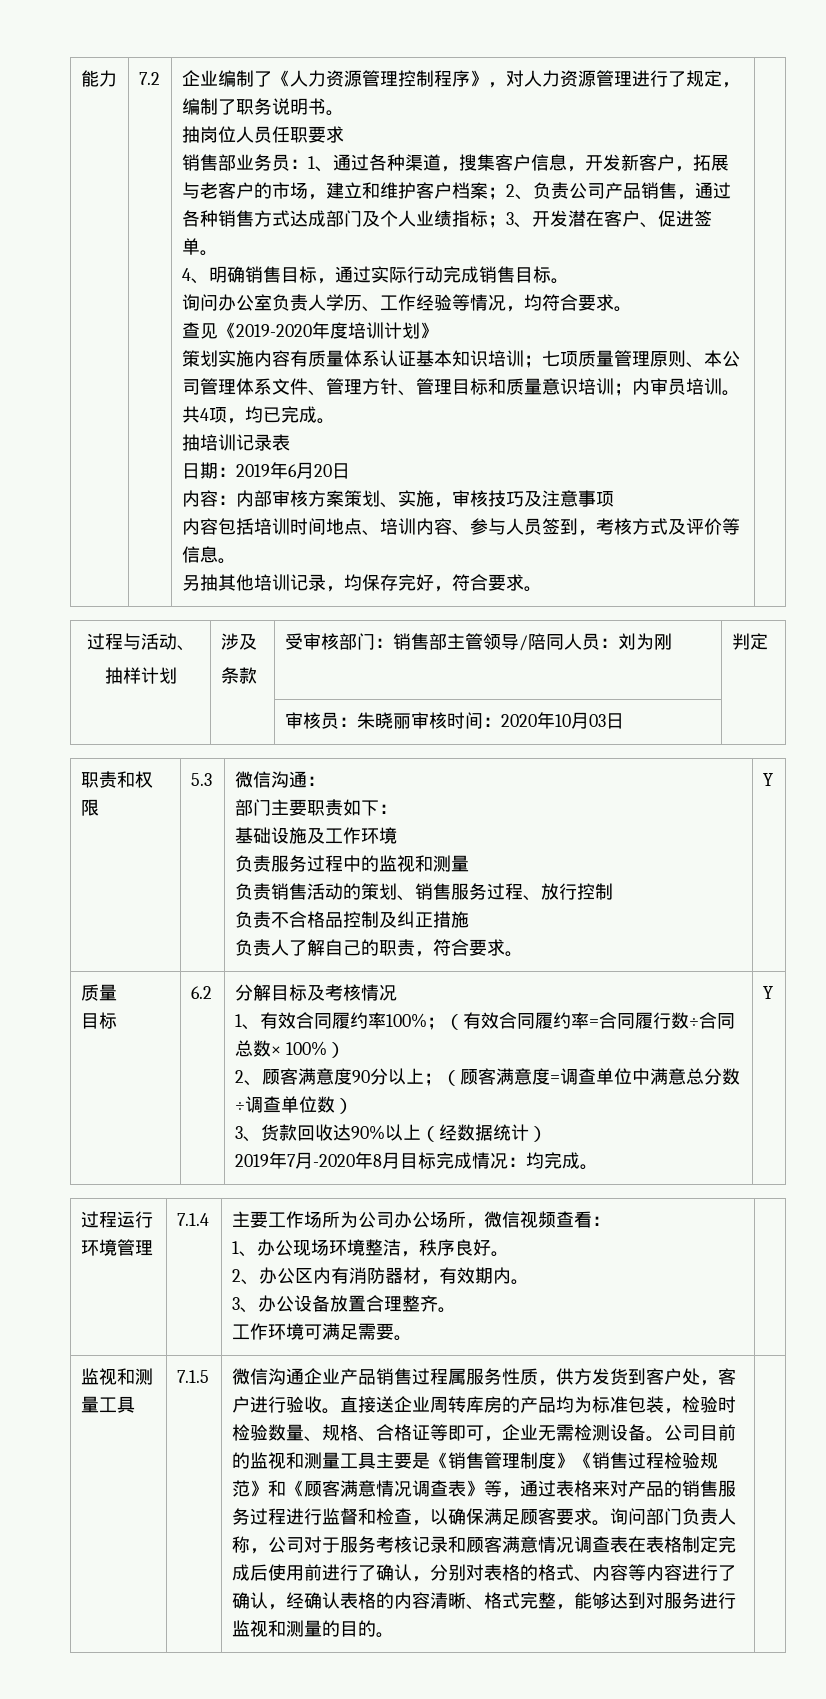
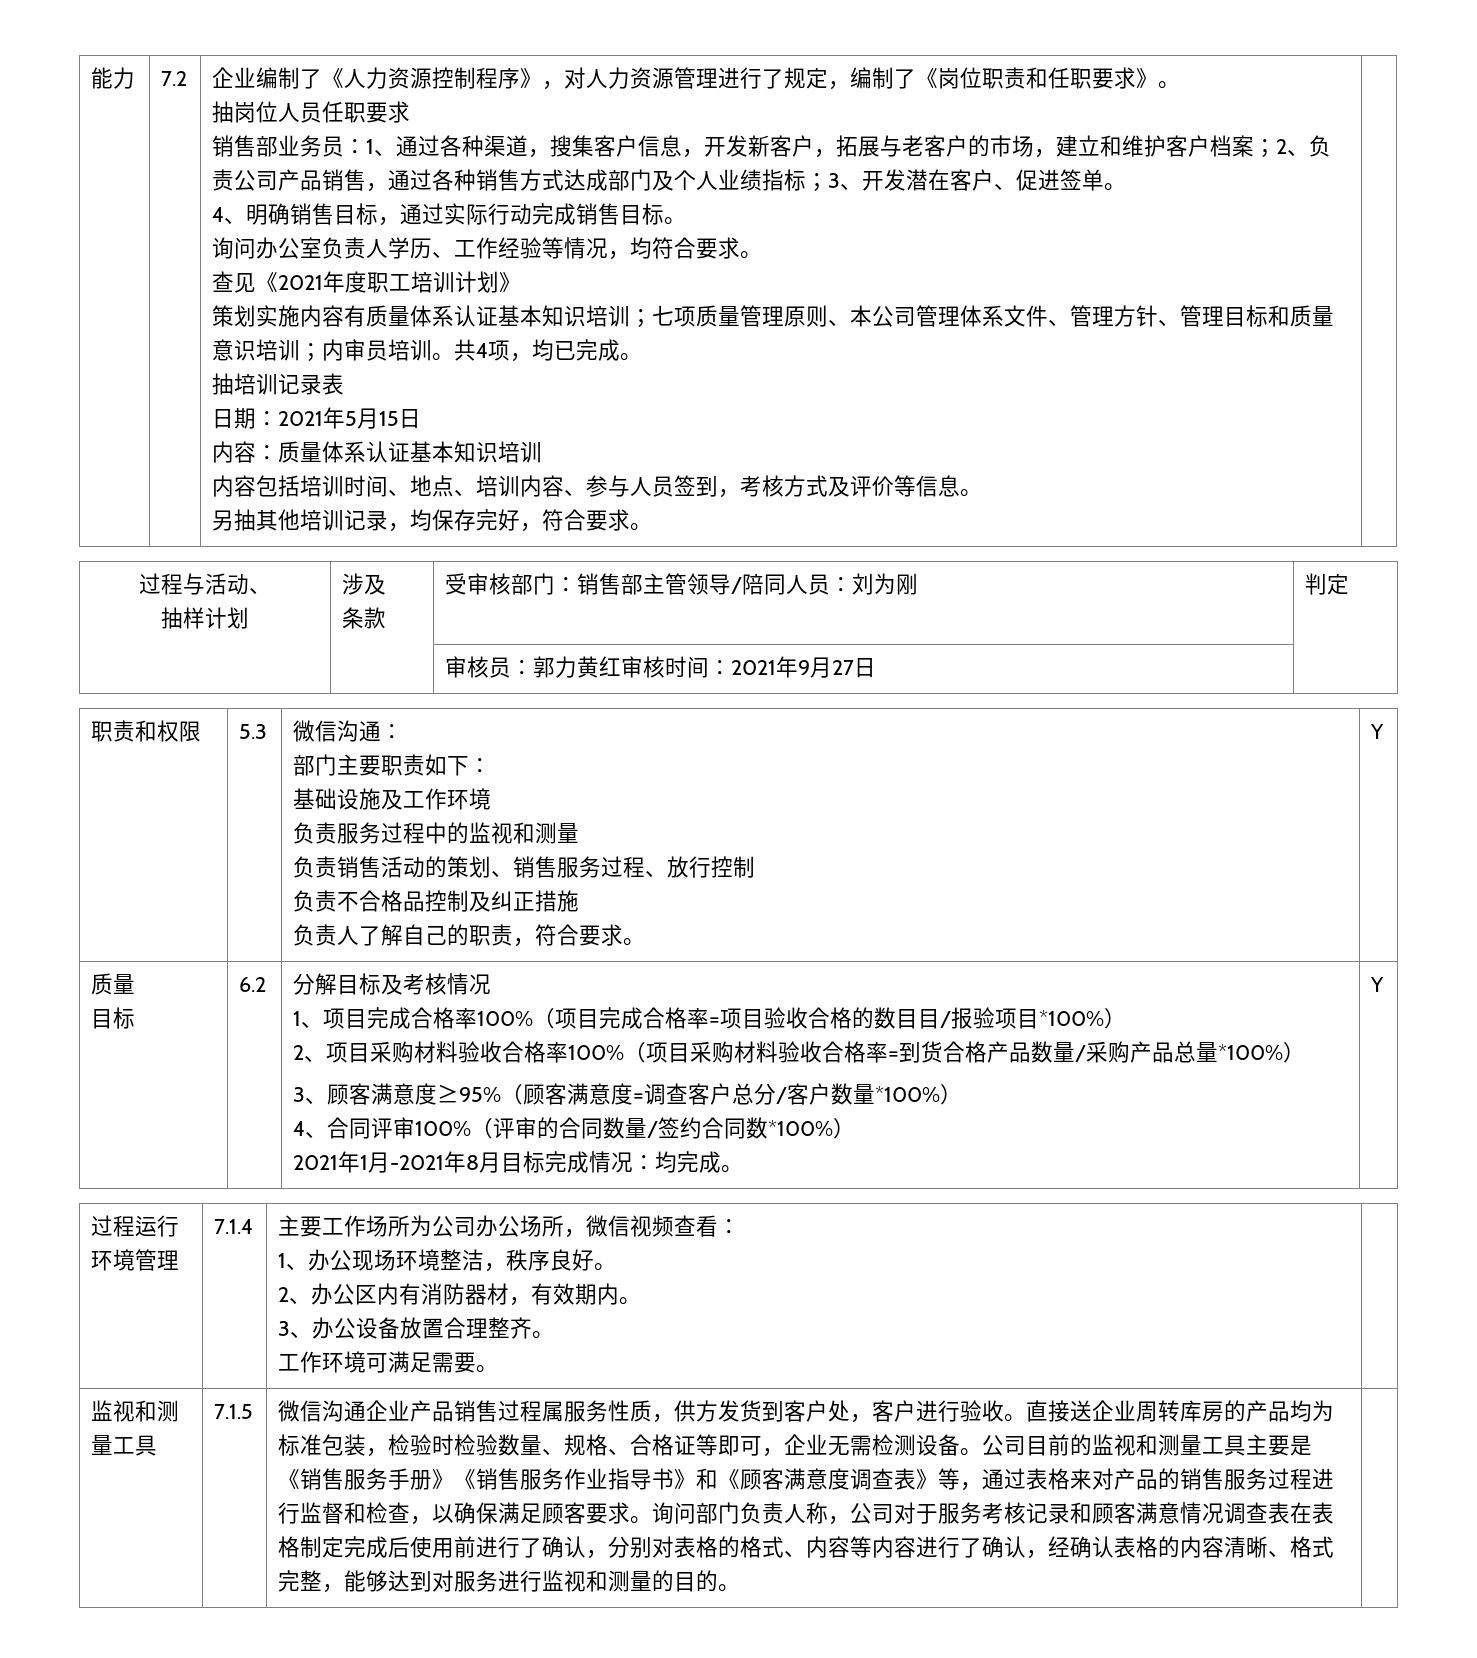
- 企业编制了《人力资源管理控制程序》，对人力资源管理进行了规定，编制了职务说明书。
+ 企业编制了《人力资源控制程序》，对人力资源管理进行了规定，编制了《岗位职责和任职要求》。
- 查见《2019-2020年度培训计划》
+ 查见《2021年度职工培训计划》
- 日期：2019年6月20日
- 内容：内部审核方案策划、实施，审核技巧及注意事项
+ 日期：2021年5月15日
+ 内容：质量体系认证基本知识培训
- 内容包括培训时间地点、培训内容、参与人员签到，考核方式及评价等信息。
+ 内容包括培训时间、地点、培训内容、参与人员签到，考核方式及评价等信息。
- | | 审核员：朱晓丽审核时间：2020年10月03日 |
+ | | 审核员：郭力黄红审核时间：2021年9月27日 |
- 1、有效合同履约率100%；（有效合同履约率=合同履行数÷合同总数× 100%）
- 2、顾客满意度90分以上；（顾客满意度=调查单位中满意总分数÷调查单位数）
- 3、货款回收达90%以上（经数据统计）
- 2019年7月-2020年8月目标完成情况：均完成。
+ 1、项目完成合格率100%（项目完成合格率=项目验收合格的数目目/报验项目*100%）
+ 2、项目采购材料验收合格率100%（项目采购材料验收合格率=到货合格产品数量/采购产品总量*100%）
+ 3、顾客满意度≥95%（顾客满意度=调查客户总分/客户数量*100%）
+ 4、合同评审100%（评审的合同数量/签约合同数*100%）
+ 2021年1月-2021年8月目标完成情况：均完成。
- 公司目前的监视和测量工具主要是《销售管理制度》《销售过程检验规范》和《顾客满意情况调查表》等，通过表格来对产品的销售服务过程进行监督和检查，以确保满足顾客要求。
+ 公司目前的监视和测量工具主要是《销售服务手册》《销售服务作业指导书》和《顾客满意度调查表》等，通过表格来对产品的销售服务过程进行监督和检查，以确保满足顾客要求。

